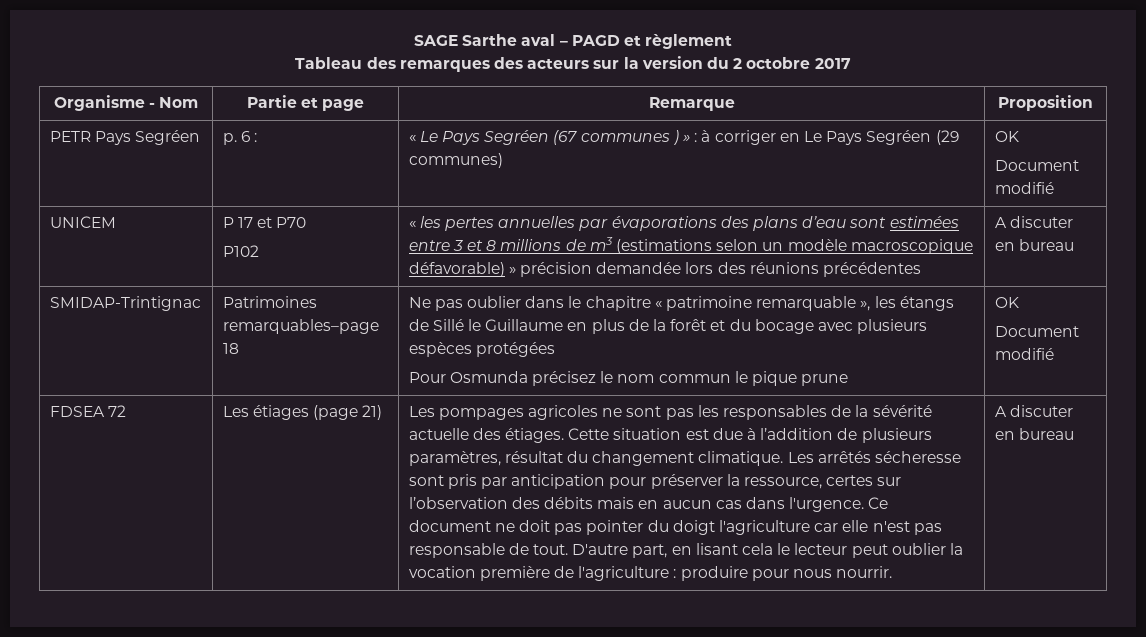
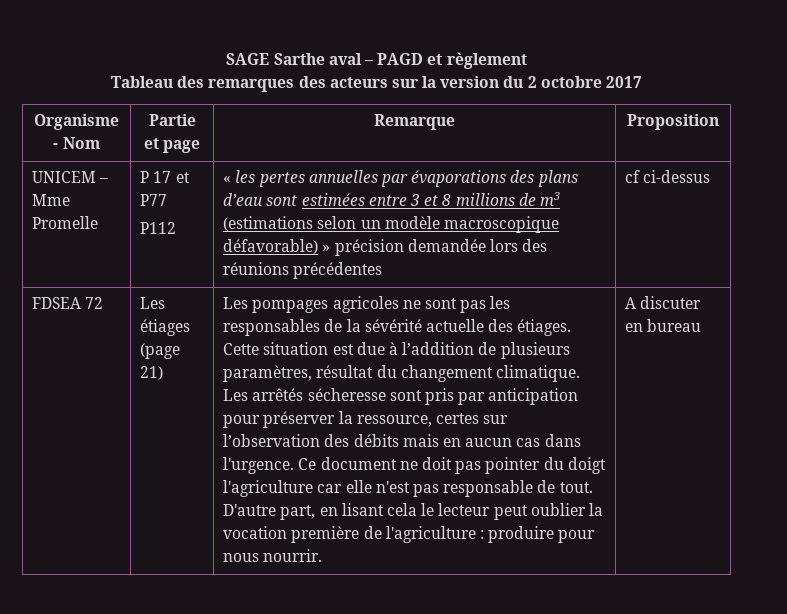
- PETR Pays Segréen | p. 6 : | « Le Pays Segréen (67 communes ) » : à corriger en Le Pays Segréen (29 communes) | OK
- Document modifié
- UNICEM
+ UNICEM – Mme Promelle
- P 17 et P70
- P102
+ P 17 et P77
+ P112
- « les pertes annuelles par évaporations des plans d’eau sont estimées entre 3 et 8 millions de m3 (estimations selon un modèle macroscopique défavorable) » précision demandée lors des réunions précédentes | A discuter en bureau
- SMIDAP-Trintignac | Patrimoines remarquables–page 18 | Ne pas oublier dans le chapitre « patrimoine remarquable », les étangs de Sillé le Guillaume en plus de la forêt et du bocage avec plusieurs espèces protégées
- Pour Osmunda précisez le nom commun le pique prune | OK
- Document modifié
+ « les pertes annuelles par évaporations des plans d’eau sont estimées entre 3 et 8 millions de m3 (estimations selon un modèle macroscopique défavorable) » précision demandée lors des réunions précédentes | cf ci-dessus

